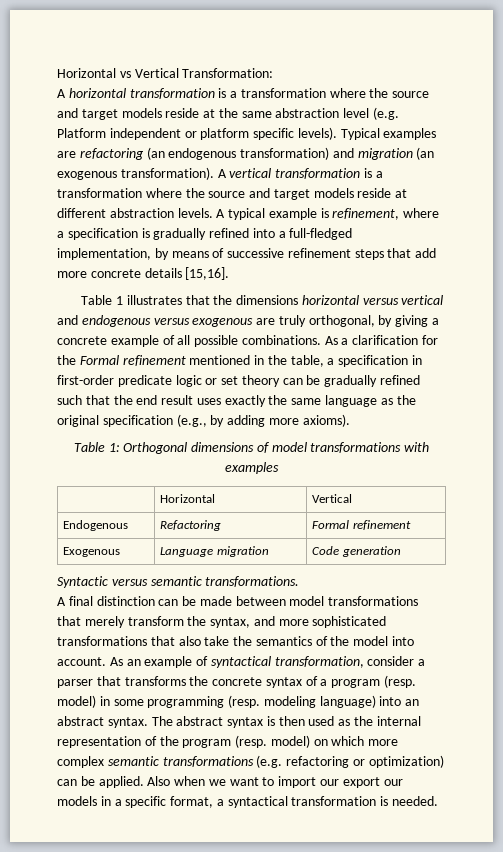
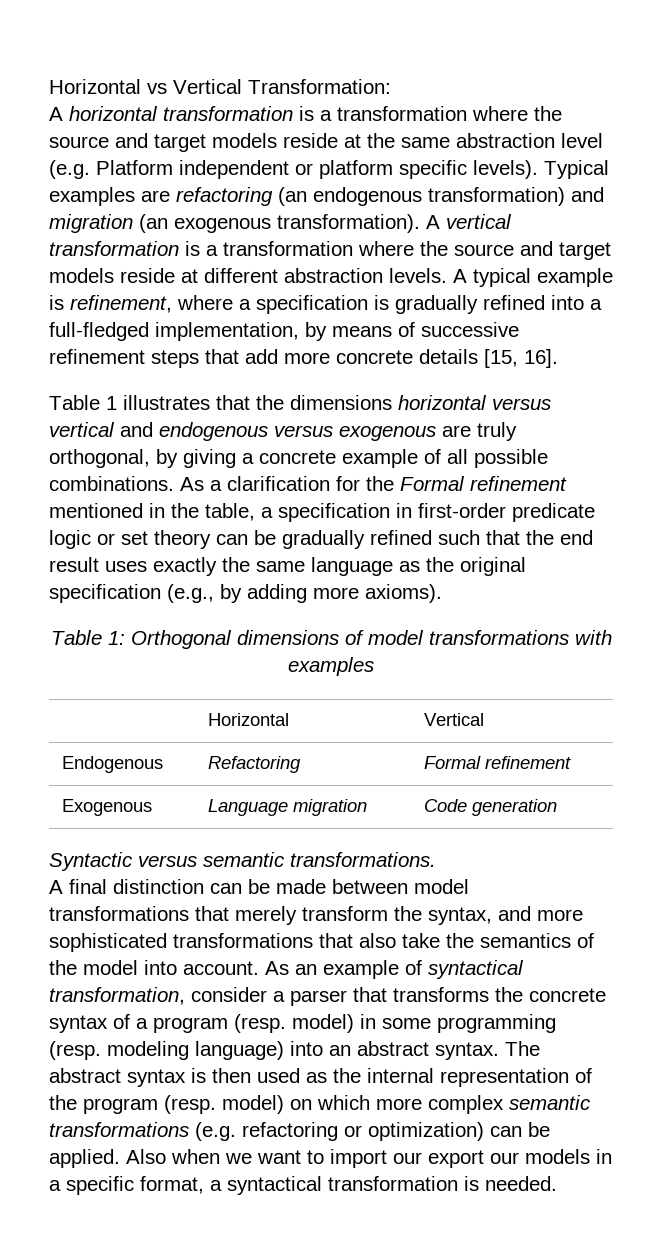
- A typical example is refinement, where a specification is gradually refined into a full-fledged implementation, by means of successive refinement steps that add more concrete details [15,16].
+ A typical example is refinement, where a specification is gradually refined into a full-fledged implementation, by means of successive refinement steps that add more concrete details [15, 16].

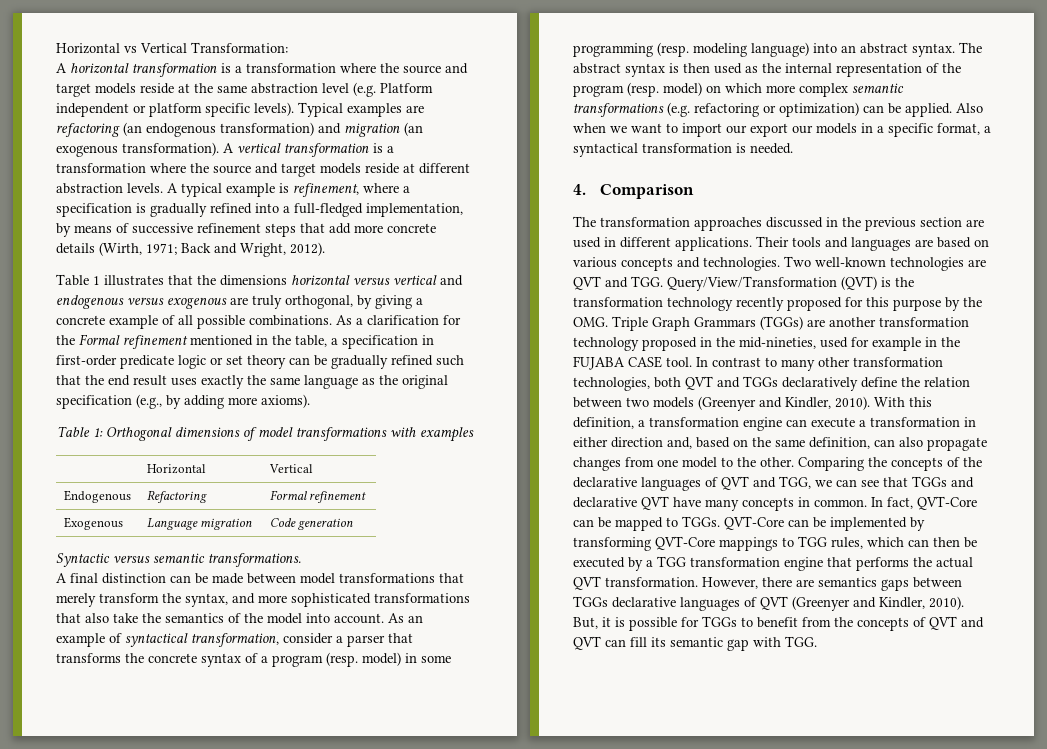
- A typical example is refinement, where a specification is gradually refined into a full-fledged implementation, by means of successive refinement steps that add more concrete details [15, 16].
+ A typical example is refinement, where a specification is gradually refined into a full-fledged implementation, by means of successive refinement steps that add more concrete details (Wirth, 1971; Back and Wright, 2012).
+ 4. Comparison
+ The transformation approaches discussed in the previous section are used in different applications. Their tools and languages are based on various concepts and technologies. Two well-known technologies are QVT and TGG. Query/View/Transformation (QVT) is the transformation technology recently proposed for this purpose by the OMG. Triple Graph Grammars (TGGs) are another transformation technology proposed in the mid-nineties, used for example in the FUJABA CASE tool. In contrast to many other transformation technologies, both QVT and TGGs declaratively define the relation between two models (Greenyer and Kindler, 2010). With this definition, a transformation engine can execute a transformation in either direction and, based on the same definition, can also propagate changes from one model to the other. Comparing the concepts of the declarative languages of QVT and TGG, we can see that TGGs and declarative QVT have many concepts in common. In fact, QVT-Core can be mapped to TGGs. QVT-Core can be implemented by transforming QVT-Core mappings to TGG rules, which can then be executed by a TGG transformation engine that performs the actual QVT transformation. However, there are semantics gaps between TGGs declarative languages of QVT (Greenyer and Kindler, 2010). But, it is possible for TGGs to benefit from the concepts of QVT and QVT can fill its semantic gap with TGG.

